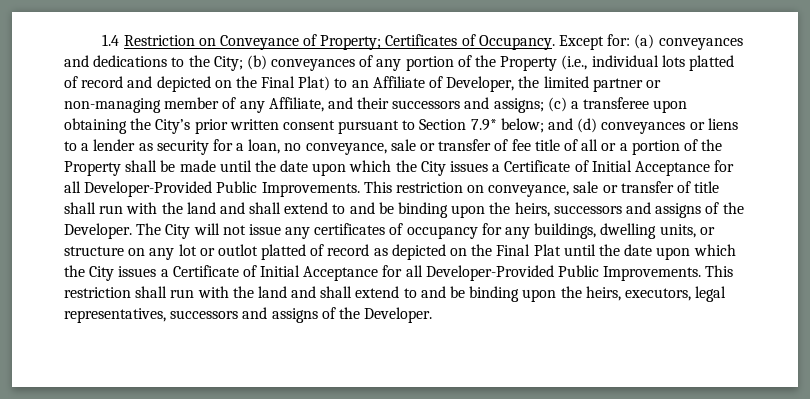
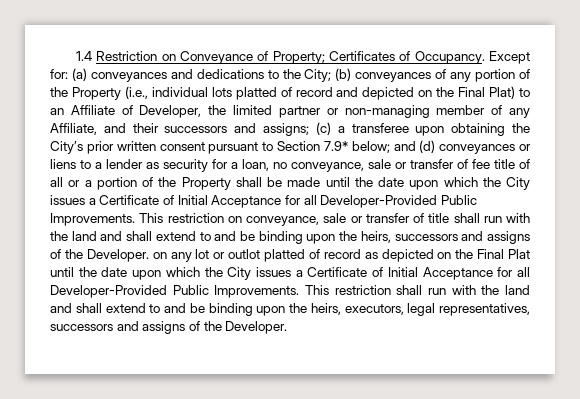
- This restriction on conveyance, sale or transfer of title shall run with the land and shall extend to and be binding upon the heirs, successors and assigns of the Developer. The City will not issue any certificates of occupancy for any buildings, dwelling units, or structure on any lot or outlot platted of record as depicted on the Final Plat until the date upon which the City issues a Certificate of Initial Acceptance for all Developer-Provided Public Improvements.
+ This restriction on conveyance, sale or transfer of title shall run with the land and shall extend to and be binding upon the heirs, successors and assigns of the Developer. on any lot or outlot platted of record as depicted on the Final Plat until the date upon which the City issues a Certificate of Initial Acceptance for all Developer-Provided Public Improvements.

